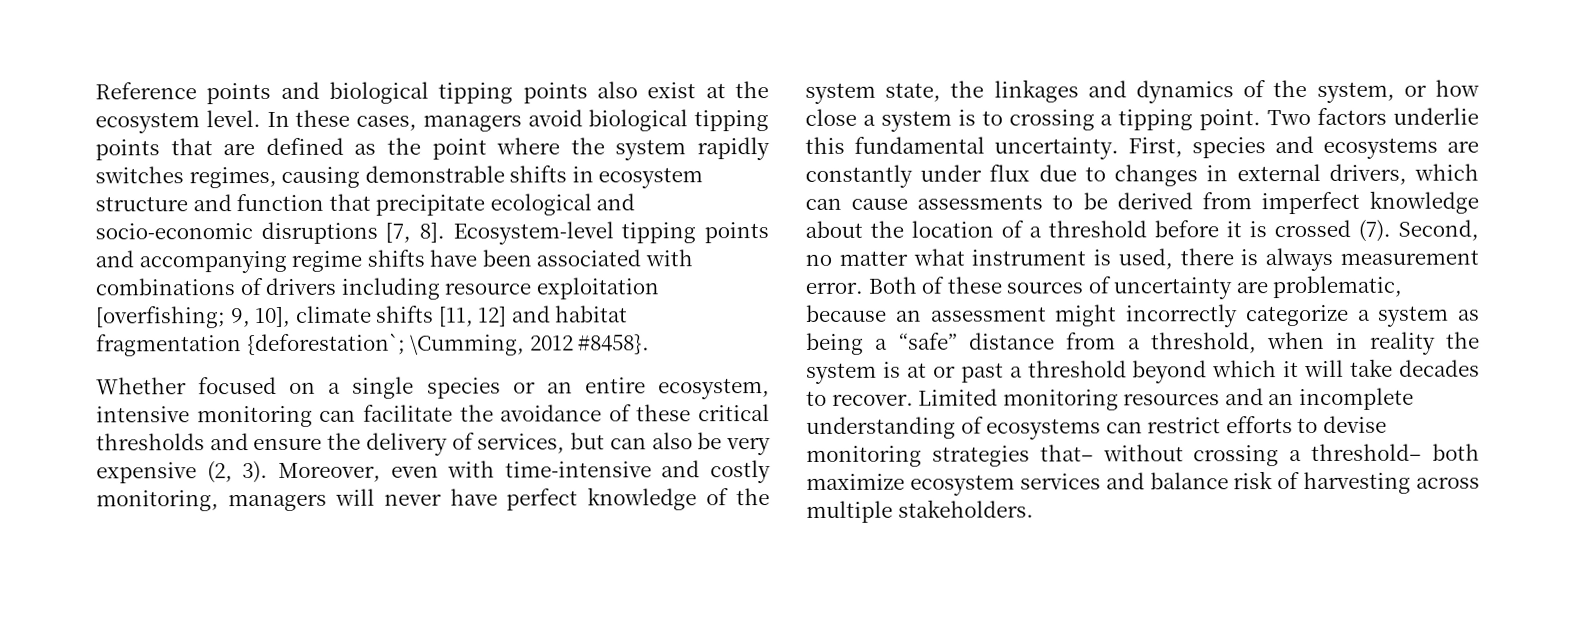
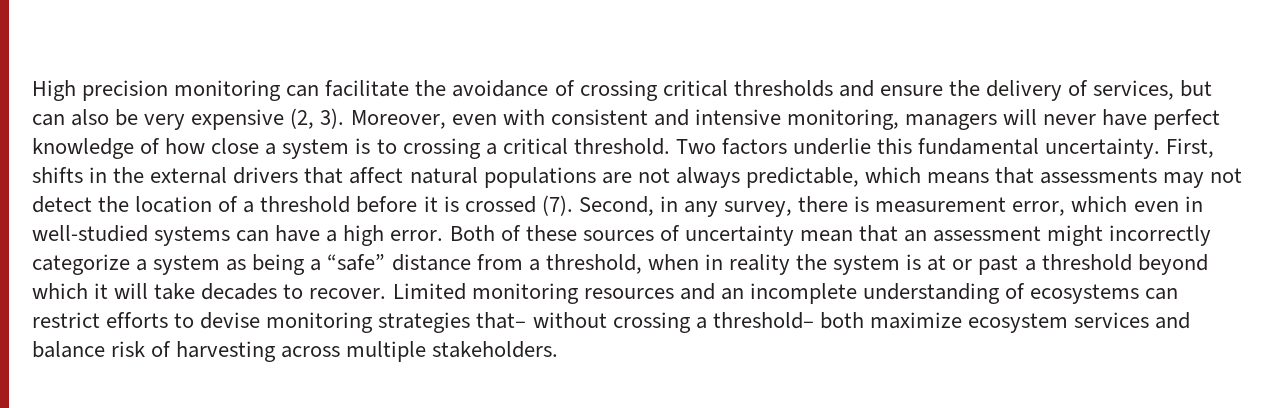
- Reference points and biological tipping points also exist at the ecosystem level. In these cases, managers avoid biological tipping points that are defined as the point where the system rapidly switches regimes, causing demonstrable shifts in ecosystem structure and function that precipitate ecological and socio-economic disruptions [7, 8]. Ecosystem-level tipping points and accompanying regime shifts have been associated with combinations of drivers including resource exploitation [overfishing; 9, 10], climate shifts [11, 12] and habitat fragmentation {deforestation`; \Cumming, 2012 #8458}.
- Whether focused on a single species or an entire ecosystem, intensive monitoring can facilitate the avoidance of these critical thresholds and ensure the delivery of services, but can also be very expensive (2, 3).
+ High precision monitoring can facilitate the avoidance of crossing critical thresholds and ensure the delivery of services, but can also be very expensive (2, 3).
- Moreover, even with time-intensive and costly monitoring, managers will never have perfect knowledge of the system state, the linkages and dynamics of the system, or how close a system is to crossing a tipping point.
+ Moreover, even with consistent and intensive monitoring, managers will never have perfect knowledge of how close a system is to crossing a critical threshold.
- First, species and ecosystems are constantly under flux due to changes in external drivers, which can cause assessments to be derived from imperfect knowledge about the location of a threshold before it is crossed (7).
+ First, shifts in the external drivers that affect natural populations are not always predictable, which means that assessments may not detect the location of a threshold before it is crossed (7).
- Second, no matter what instrument is used, there is always measurement error.
+ Second, in any survey, there is measurement error, which even in well-studied systems can have a high error.
- Both of these sources of uncertainty are problematic, because an assessment might incorrectly categorize a system as being a “safe” distance from a threshold, when in reality the system is at or past a threshold beyond which it will take decades to recover.
+ Both of these sources of uncertainty mean that an assessment might incorrectly categorize a system as being a “safe” distance from a threshold, when in reality the system is at or past a threshold beyond which it will take decades to recover.

